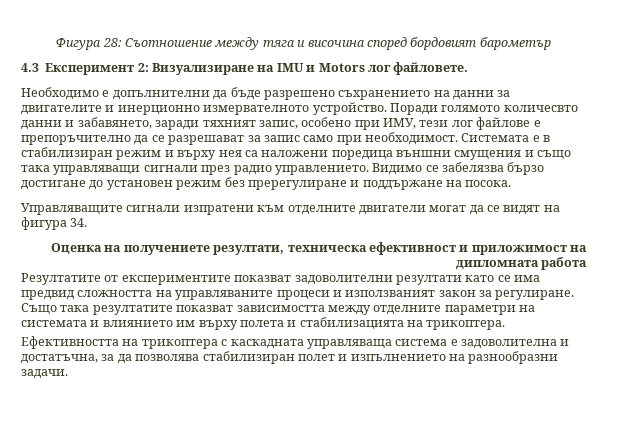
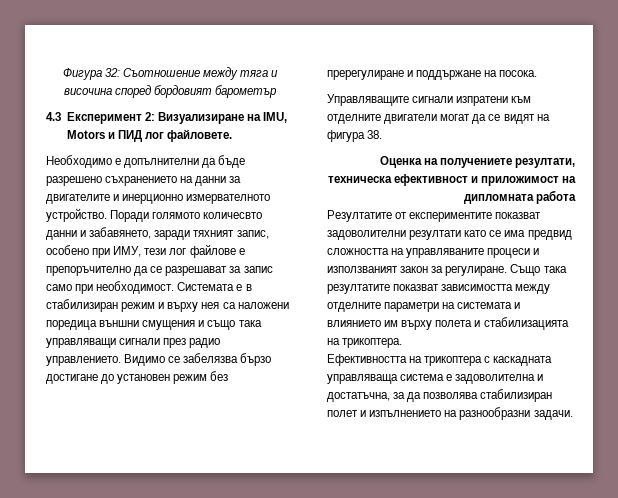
- Фигура 28: Съотношение между тяга и височина според бордовият барометър
+ Фигура 32: Съотношение между тяга и височина според бордовият барометър
- 4.3 Експеримент 2: Визуализиране на IMU и Motors лог файловете.
+ 4.3 Експеримент 2: Визуализиране на IMU, Motors и ПИД лог файловете.
- Управляващите сигнали изпратени към отделните двигатели могат да се видят на фигура 34.
+ Управляващите сигнали изпратени към отделните двигатели могат да се видят на фигура 38.

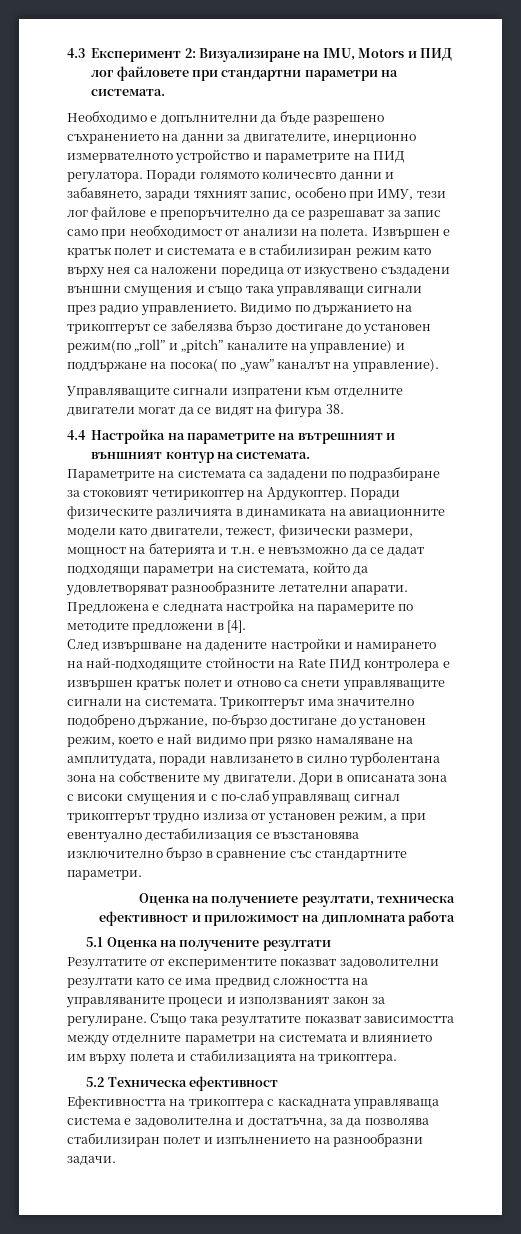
- Фигура 32: Съотношение между тяга и височина според бордовият барометър
- 4.3 Експеримент 2: Визуализиране на IMU, Motors и ПИД лог файловете.
+ 4.3 Експеримент 2: Визуализиране на IMU, Motors и ПИД лог файловете при стандартни параметри на системата.
- Необходимо е допълнителни да бъде разрешено съхранението на данни за двигателите и инерционно измервателното устройство.
+ Необходимо е допълнителни да бъде разрешено съхранението на данни за двигателите, инерционно измервателното устройство и параметрите на ПИД регулатора.
- Поради голямото количесвто данни и забавянето, заради тяхният запис, особено при ИМУ, тези лог файлове е препоръчително да се разрешават за запис само при необходимост. Системата е в стабилизиран режим и върху нея са наложени поредица външни смущения и също така управляващи сигнали през радио управлението.
+ Поради голямото количесвто данни и забавянето, заради тяхният запис, особено при ИМУ, тези лог файлове е препоръчително да се разрешават за запис само при необходимост от анализи на полета. Извършен е кратък полет и системата е в стабилизиран режим като върху нея са наложени поредица от изкуствено създадени външни смущения и също така управляващи сигнали през радио управлението.
- Видимо се забелязва бързо достигане до установен режим без пререгулиране и поддържане на посока.
+ Видимо по държанието на трикоптерът се забелязва бързо достигане до установен режим(по „roll” и „pitch” каналите на управление) и поддържане на посока( по „yaw” каналът на управление).
+ 4.4 Настройка на параметрите на вътрешният и външният контур на системата.
+ Параметрите на системата са зададени по подразбиране за стоковият четирикоптер на Ардукоптер. Поради физическите различията в динамиката на авиационните модели като двигатели, тежест, физически размери, мощност на батерията и т.н. е невъзможно да се дадат подходящи параметри на системата, който да удовлетворяват разнообразните летателни апарати. Предложена е следната настройка на парамерите по методите предложени в [4].
+ След извършване на дадените настройки и намирането на най-подходящите стойности на Rate ПИД контролера е извършен кратък полет и отново са снети управляващите сигнали на системата. Трикоптерът има значително подобрено държание, по-бързо достигане до установен режим, което е най видимо при рязко намаляване на амплитудата, поради навлизането в силно турболентана зона на собствените му двигатели. Дори в описаната зона с високи смущения и с по-слаб управляващ сигнал трикоптерът трудно излиза от установен режим, а при евентуално дестабилизация се възстановява изключително бързо в сравнение със стандартните параметри.
+ 5.1 Оценка на получените резултати
+ 5.2 Техническа ефективност

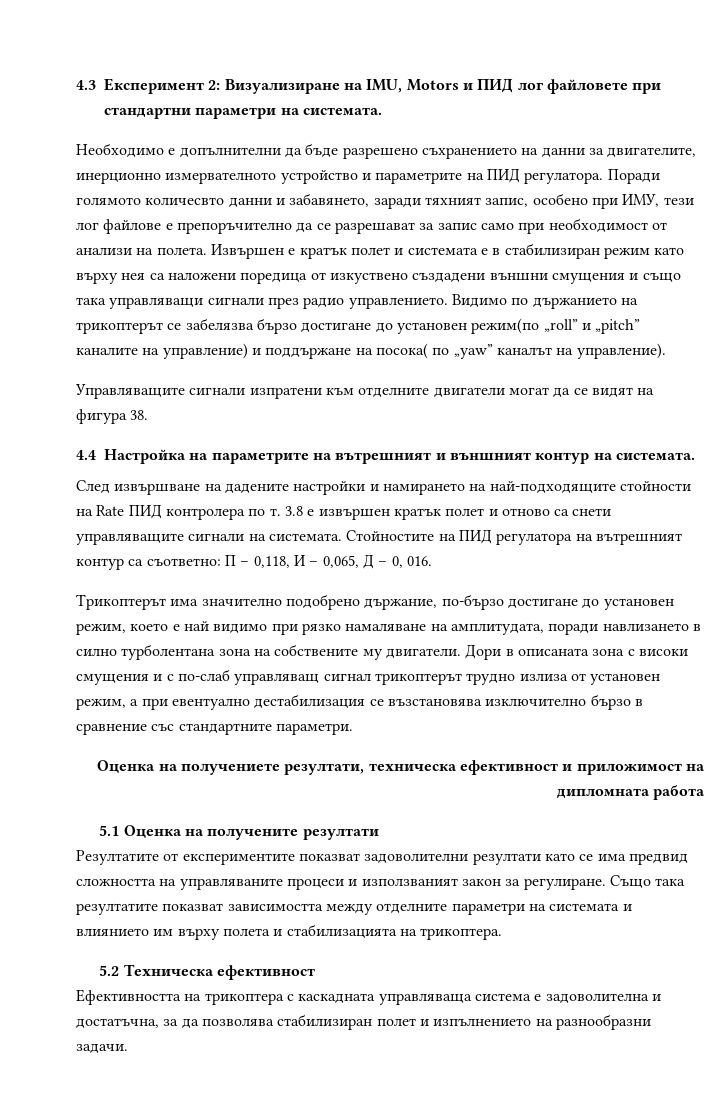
- Параметрите на системата са зададени по подразбиране за стоковият четирикоптер на Ардукоптер. Поради физическите различията в динамиката на авиационните модели като двигатели, тежест, физически размери, мощност на батерията и т.н. е невъзможно да се дадат подходящи параметри на системата, който да удовлетворяват разнообразните летателни апарати. Предложена е следната настройка на парамерите по методите предложени в [4].
- След извършване на дадените настройки и намирането на най-подходящите стойности на Rate ПИД контролера е извършен кратък полет и отново са снети управляващите сигнали на системата. Трикоптерът има значително подобрено държание, по-бързо достигане до установен режим, което е най видимо при рязко намаляване на амплитудата, поради навлизането в силно турболентана зона на собствените му двигатели.
+ След извършване на дадените настройки и намирането на най-подходящите стойности на Rate ПИД контролера по т. 3.8 е извършен кратък полет и отново са снети управляващите сигнали на системата. Стойностите на ПИД регулатора на вътрешният контур са съответно: П – 0,118, И – 0,065, Д – 0, 016.
+ Трикоптерът има значително подобрено държание, по-бързо достигане до установен режим, което е най видимо при рязко намаляване на амплитудата, поради навлизането в силно турболентана зона на собствените му двигатели.

